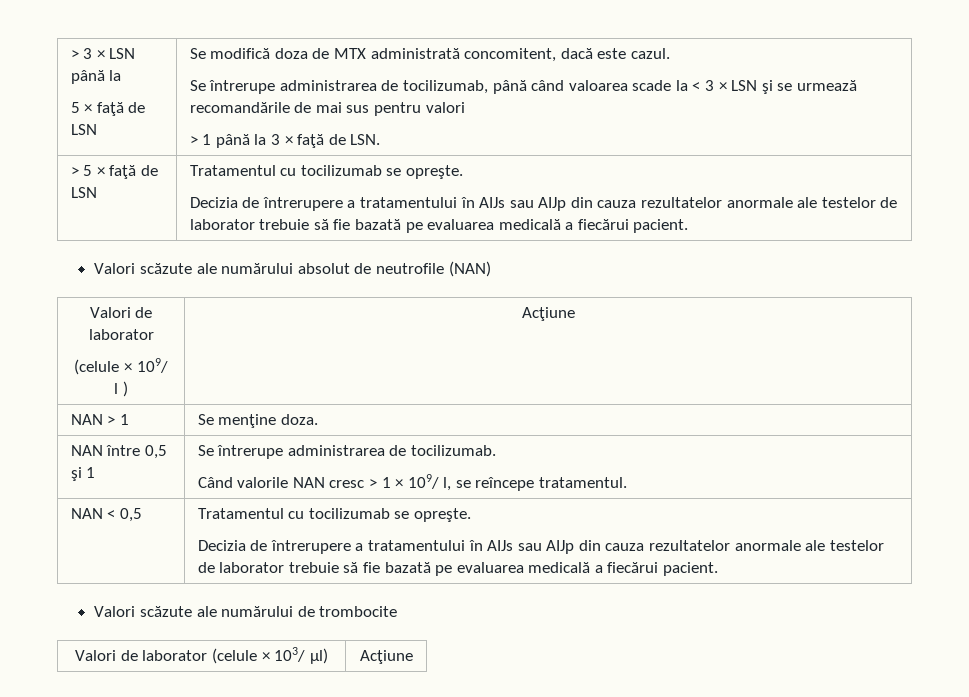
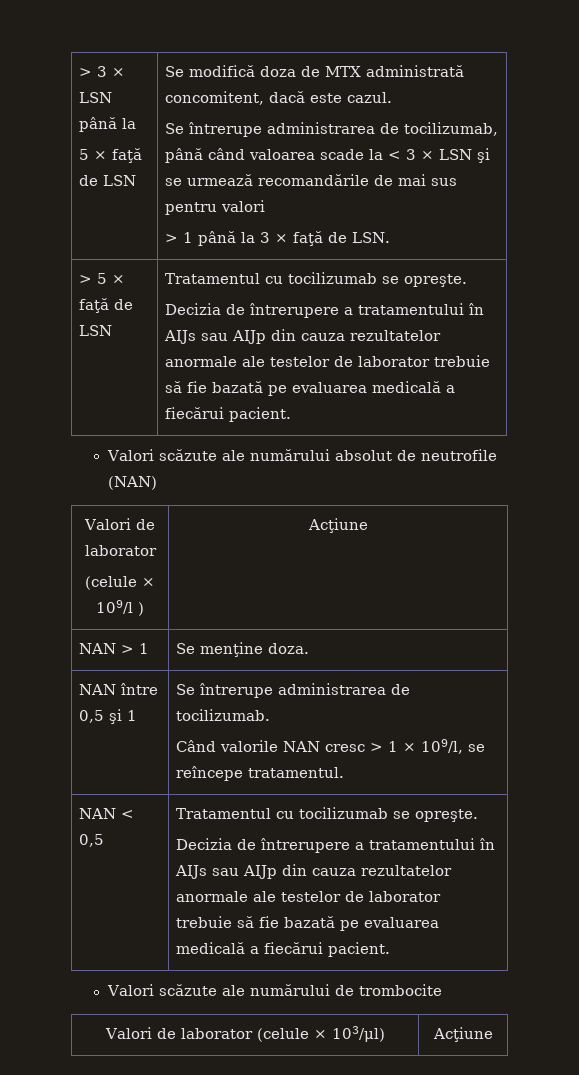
  Valori scăzute ale numărului absolut de neutrofile (NAN)
  Valori de laborator
- (celule × 109/ l ) | Acţiune
+ (celule × 109/l ) | Acţiune
  NAN între 0,5 şi 1 | Se întrerupe administrarea de tocilizumab.
- Când valorile NAN cresc > 1 × 109/ l, se reîncepe tratamentul.
+ Când valorile NAN cresc > 1 × 109/l, se reîncepe tratamentul.
- Valori de laborator (celule × 103/ μl) | Acţiune
+ Valori de laborator (celule × 103/μl) | Acţiune

